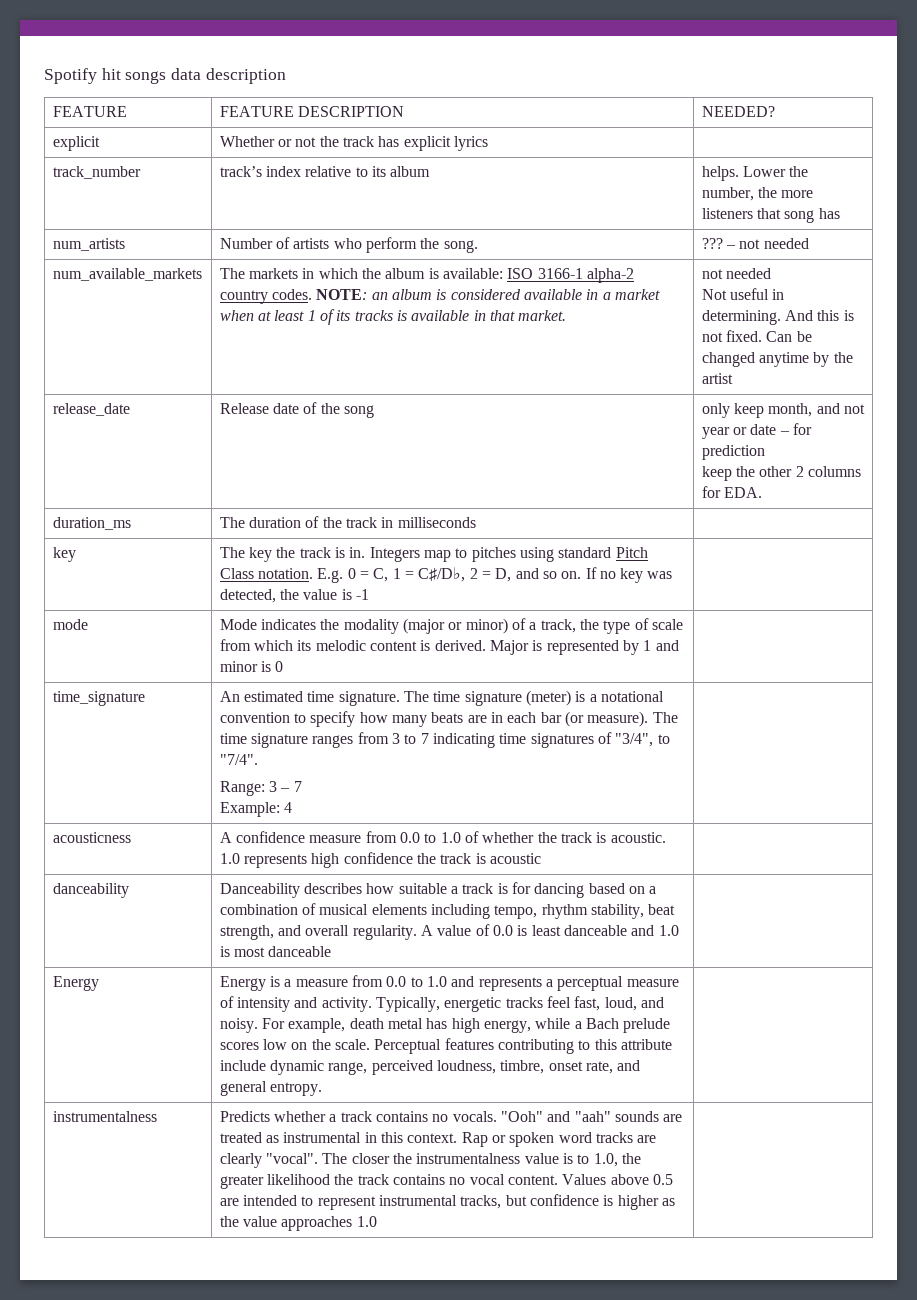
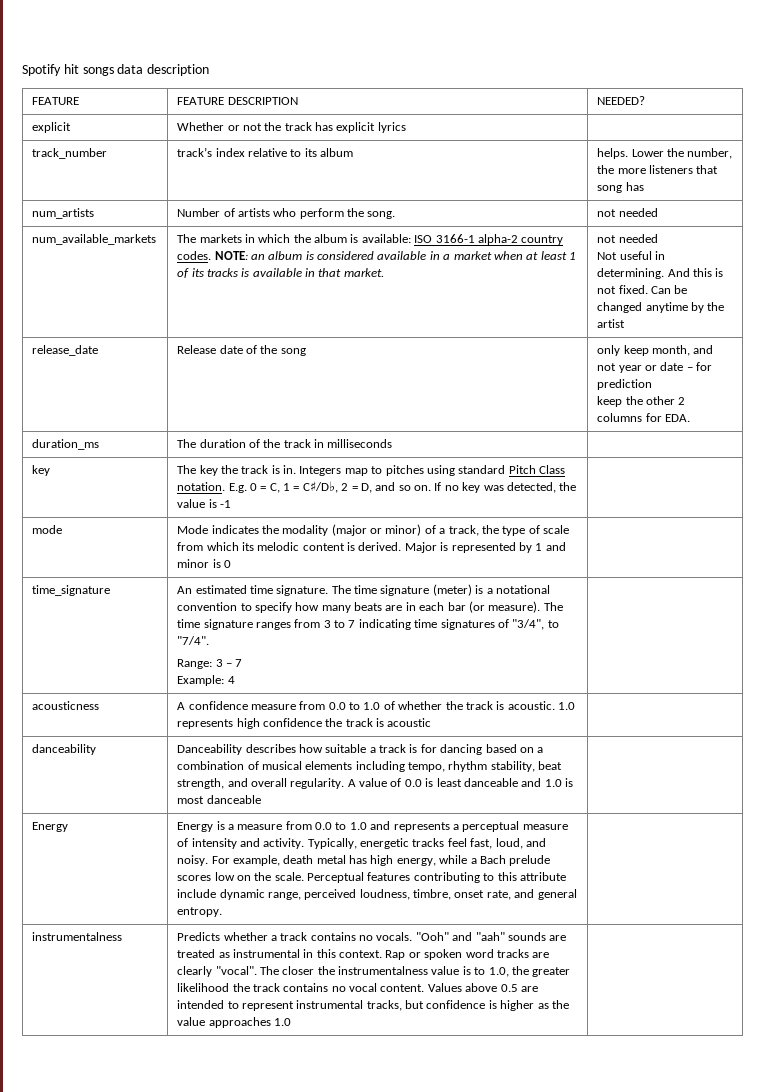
- num_artists | Number of artists who perform the song. | ??? – not needed
+ num_artists | Number of artists who perform the song. | not needed

